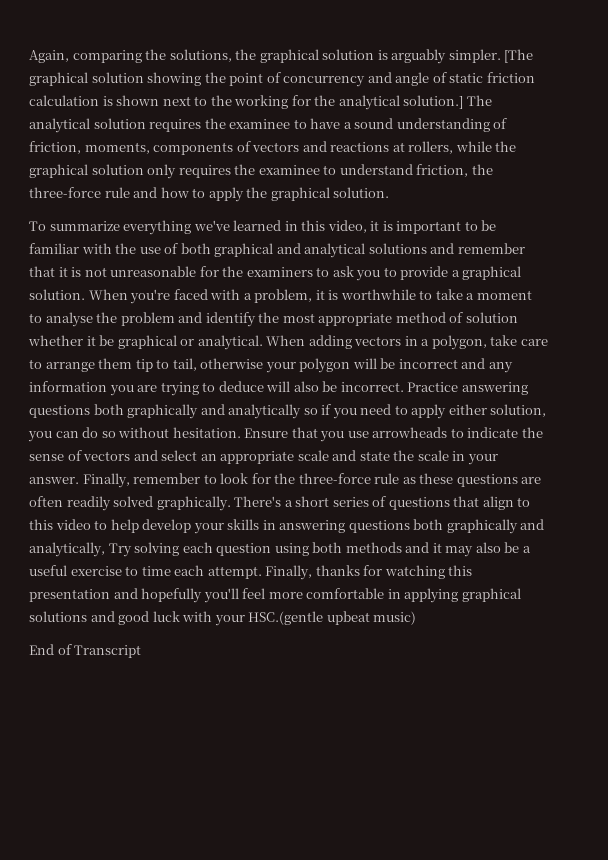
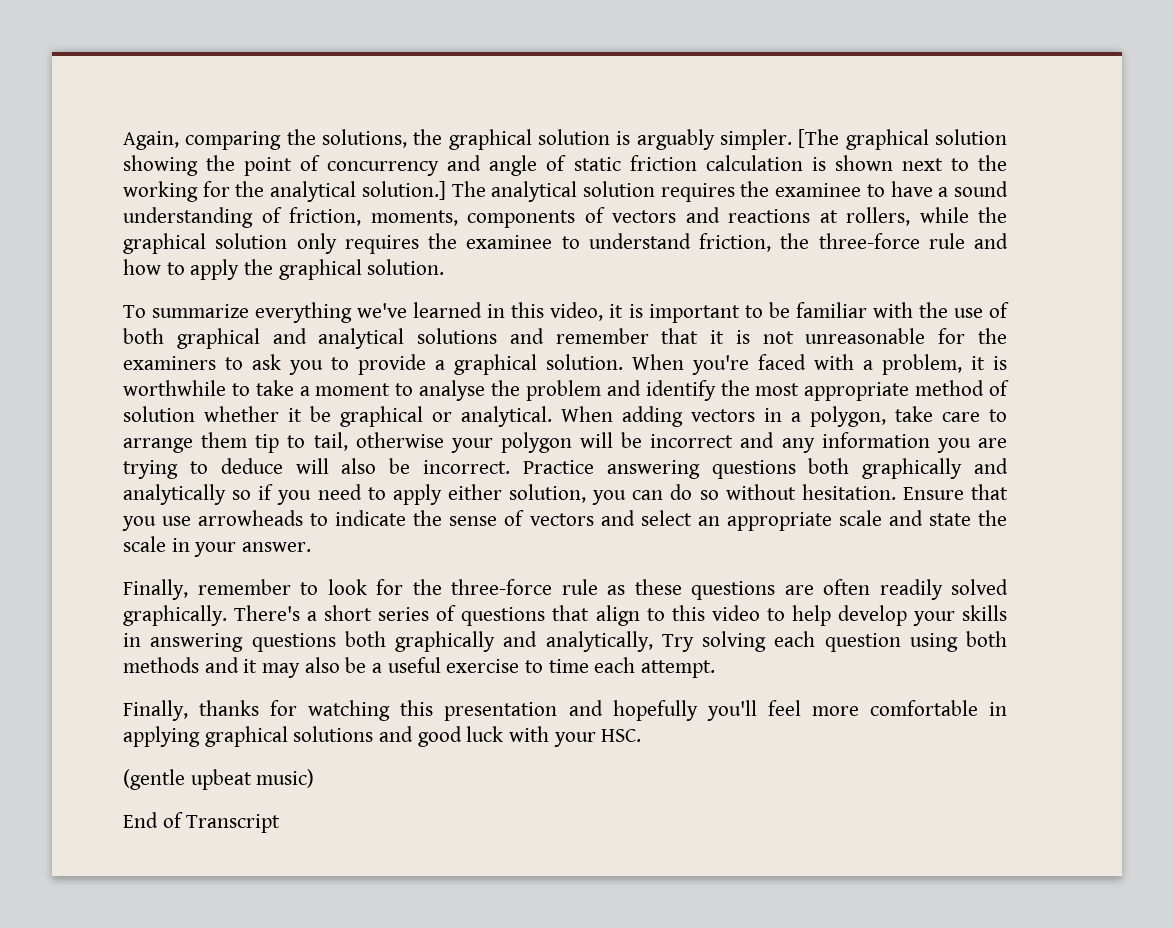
- Ensure that you use arrowheads to indicate the sense of vectors and select an appropriate scale and state the scale in your answer. Finally, remember to look for the three-force rule as these questions are often readily solved graphically.
+ Ensure that you use arrowheads to indicate the sense of vectors and select an appropriate scale and state the scale in your answer.
+ Finally, remember to look for the three-force rule as these questions are often readily solved graphically.
- There's a short series of questions that align to this video to help develop your skills in answering questions both graphically and analytically, Try solving each question using both methods and it may also be a useful exercise to time each attempt. Finally, thanks for watching this presentation and hopefully you'll feel more comfortable in applying graphical solutions and good luck with your HSC.(gentle upbeat music)
+ There's a short series of questions that align to this video to help develop your skills in answering questions both graphically and analytically, Try solving each question using both methods and it may also be a useful exercise to time each attempt.
+ Finally, thanks for watching this presentation and hopefully you'll feel more comfortable in applying graphical solutions and good luck with your HSC.
+ (gentle upbeat music)

